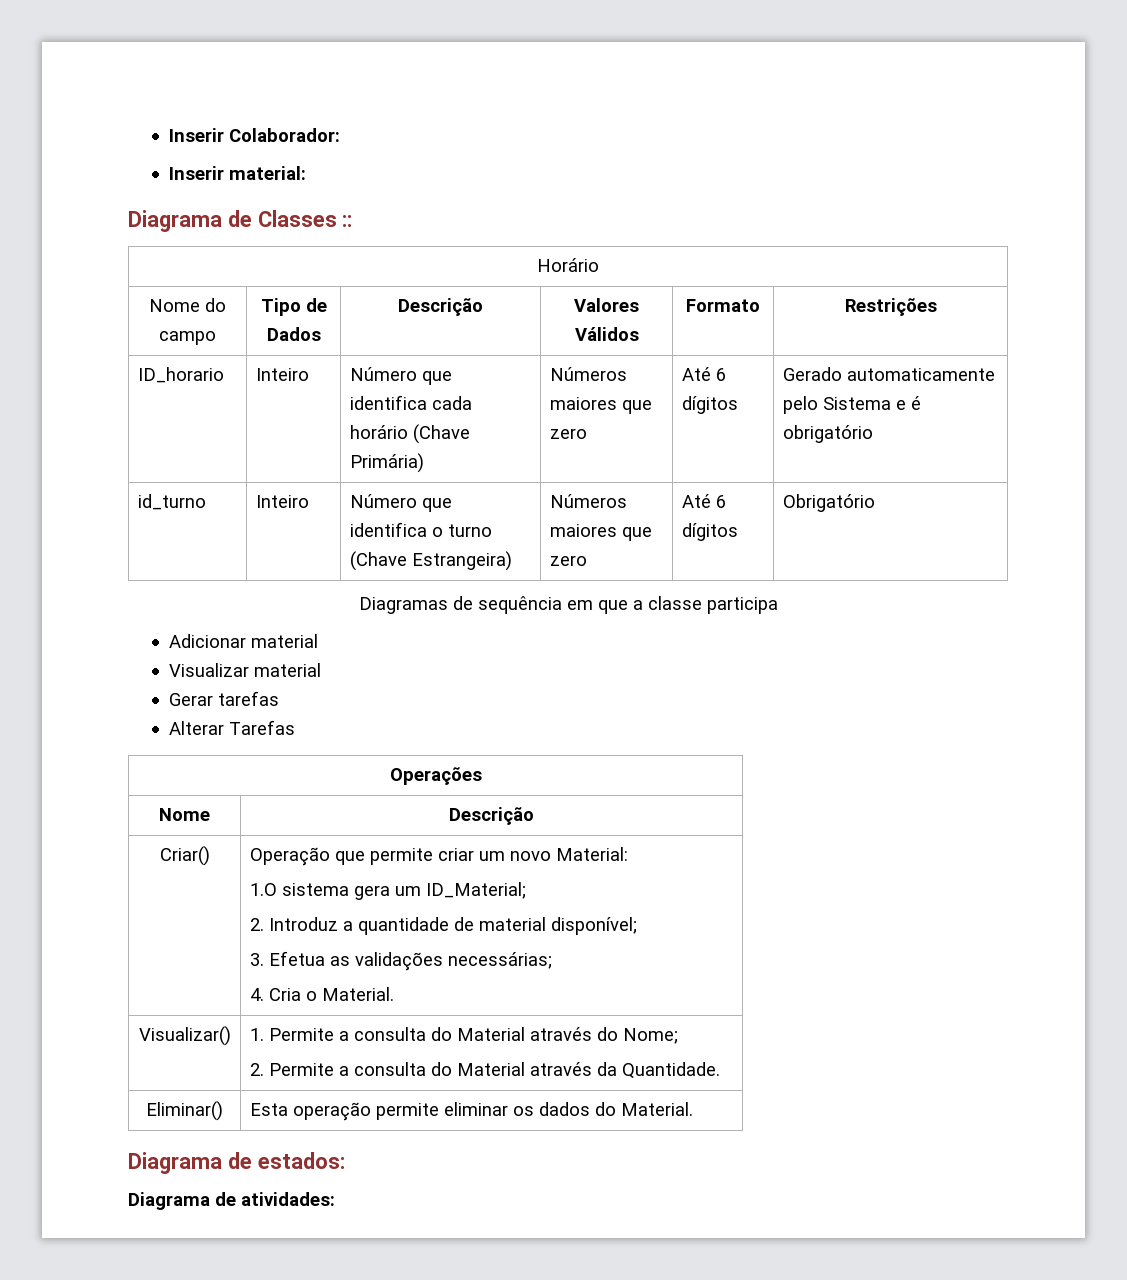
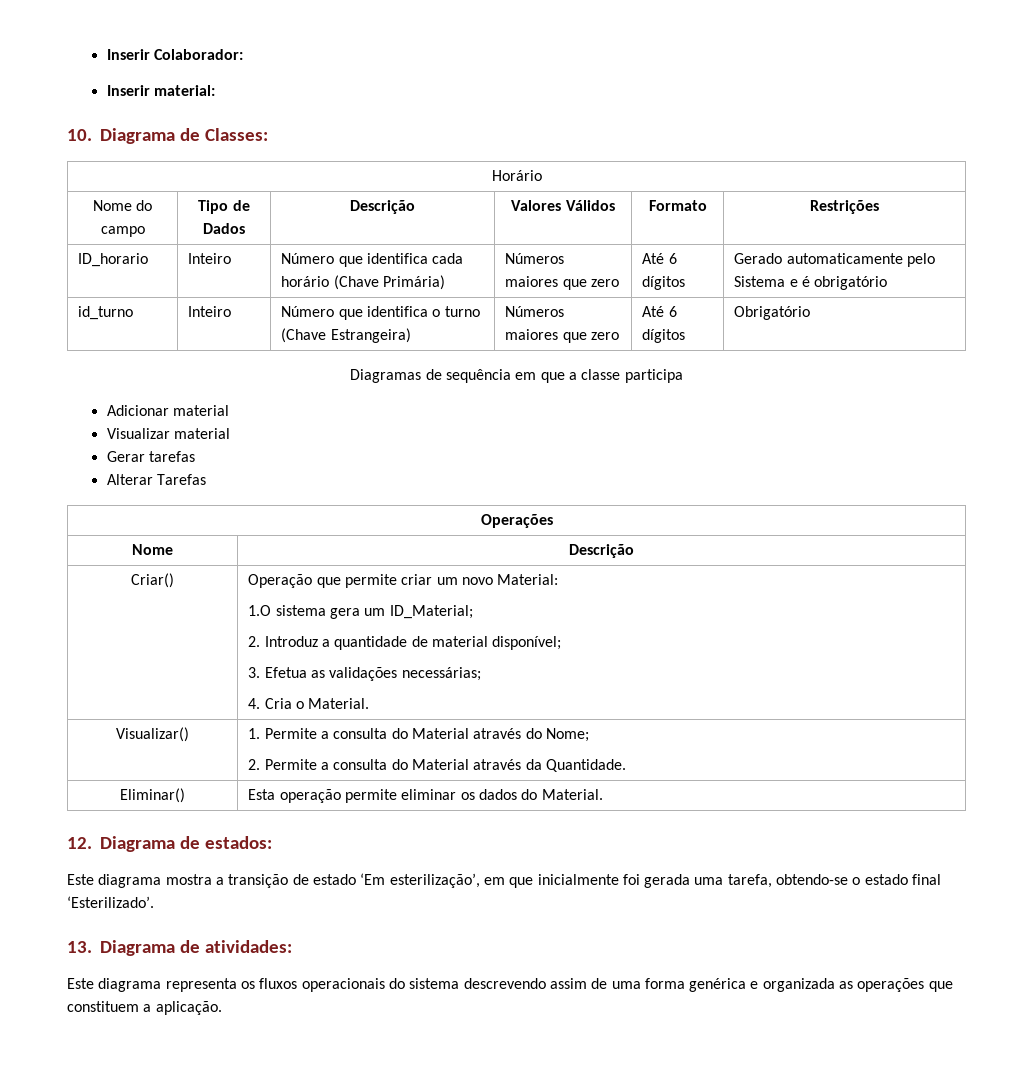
- Diagrama de Classes ::
+ 10. Diagrama de Classes:
- Diagrama de estados:
+ 12. Diagrama de estados:
- Diagrama de atividades:
+ Este diagrama mostra a transição de estado ‘Em esterilização’, em que inicialmente foi gerada uma tarefa, obtendo-se o estado final ‘Esterilizado’.
+ 13. Diagrama de atividades:
+ Este diagrama representa os fluxos operacionais do sistema descrevendo assim de uma forma genérica e organizada as operações que constituem a aplicação.

